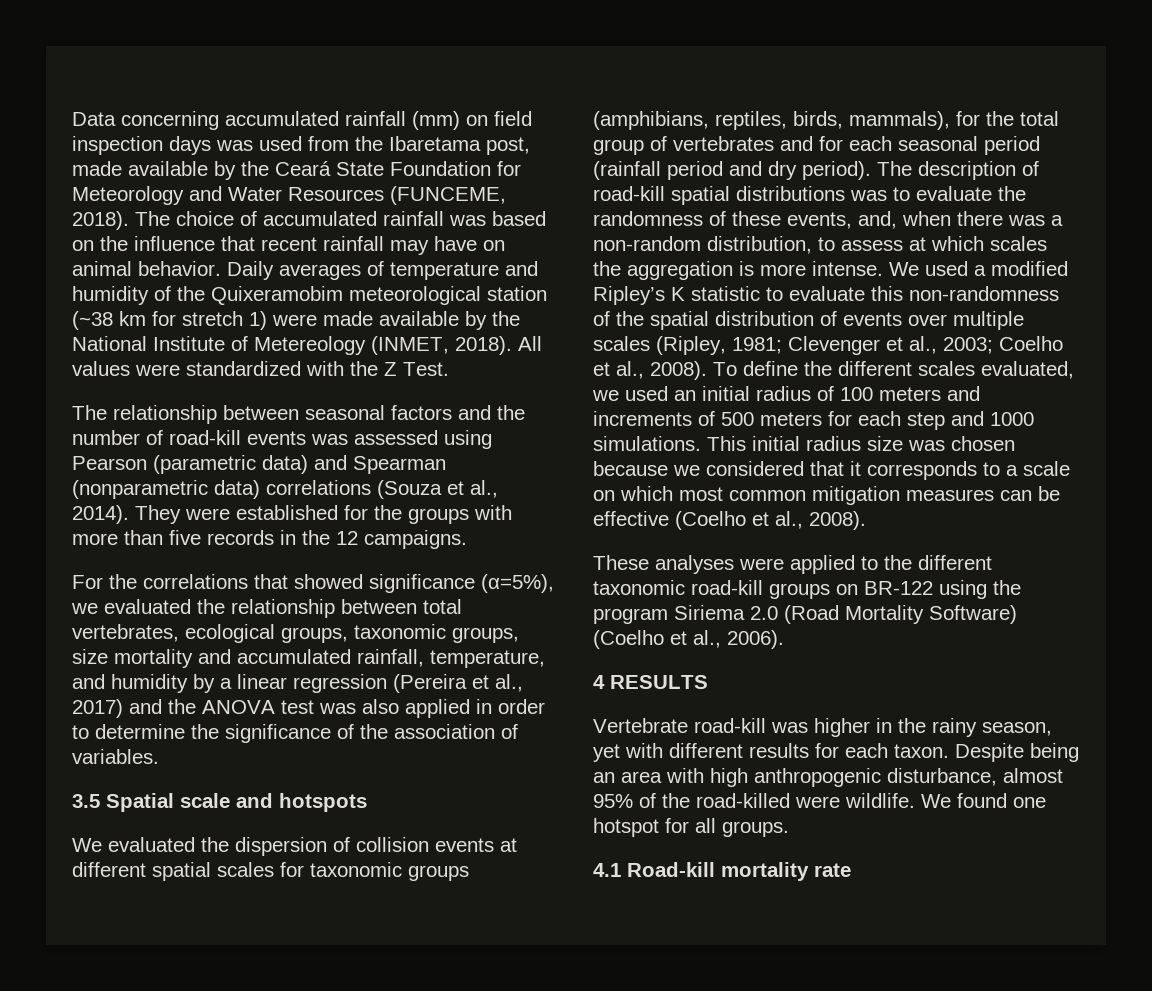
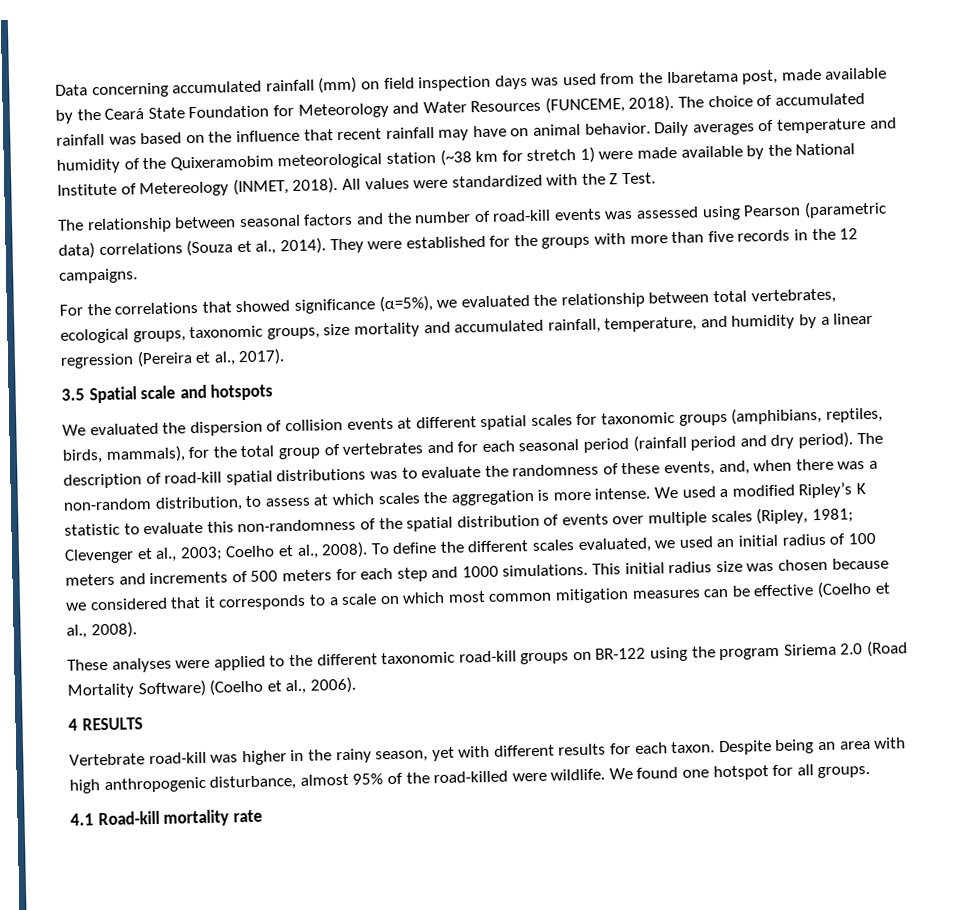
- The relationship between seasonal factors and the number of road-kill events was assessed using Pearson (parametric data) and Spearman (nonparametric data) correlations (Souza et al., 2014).
+ The relationship between seasonal factors and the number of road-kill events was assessed using Pearson (parametric data) correlations (Souza et al., 2014).
- For the correlations that showed significance (α=5%), we evaluated the relationship between total vertebrates, ecological groups, taxonomic groups, size mortality and accumulated rainfall, temperature, and humidity by a linear regression (Pereira et al., 2017) and the ANOVA test was also applied in order to determine the significance of the association of variables.
+ For the correlations that showed significance (α=5%), we evaluated the relationship between total vertebrates, ecological groups, taxonomic groups, size mortality and accumulated rainfall, temperature, and humidity by a linear regression (Pereira et al., 2017).

